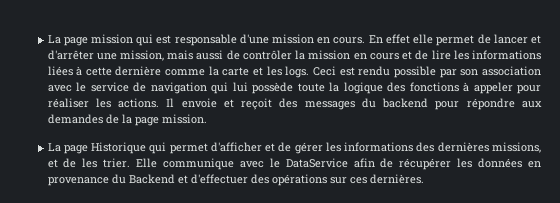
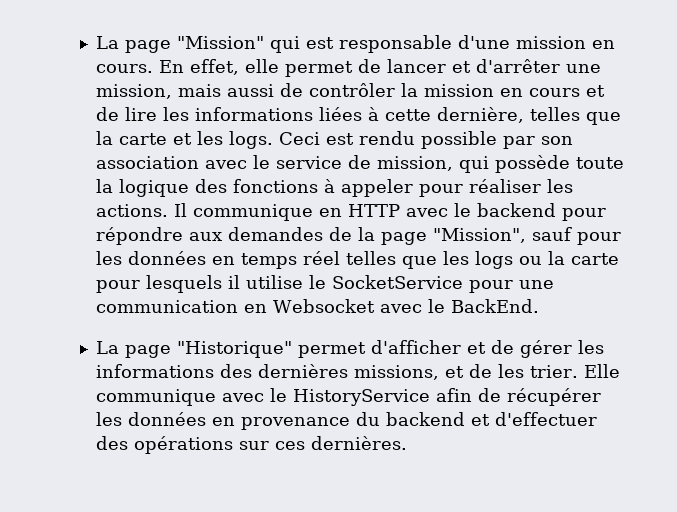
- La page mission qui est responsable d'une mission en cours.
+ La page "Mission" qui est responsable d'une mission en cours.
- En effet elle permet de lancer et d'arrêter une mission, mais aussi de contrôler la mission en cours et de lire les informations liées à cette dernière comme la carte et les logs.
+ En effet, elle permet de lancer et d'arrêter une mission, mais aussi de contrôler la mission en cours et de lire les informations liées à cette dernière, telles que la carte et les logs.
- Ceci est rendu possible par son association avec le service de navigation qui lui possède toute la logique des fonctions à appeler pour réaliser les actions.
+ Ceci est rendu possible par son association avec le service de mission, qui possède toute la logique des fonctions à appeler pour réaliser les actions.
- Il envoie et reçoit des messages du backend pour répondre aux demandes de la page mission.
- La page Historique qui permet d'afficher et de gérer les informations des dernières missions, et de les trier.
+ Il communique en HTTP avec le backend pour répondre aux demandes de la page "Mission", sauf pour les données en temps réel telles que les logs ou la carte pour lesquels il utilise le SocketService pour une communication en Websocket avec le BackEnd.
+ La page "Historique" permet d'afficher et de gérer les informations des dernières missions, et de les trier.
- Elle communique avec le DataService afin de récupérer les données en provenance du Backend et d'effectuer des opérations sur ces dernières.
+ Elle communique avec le HistoryService afin de récupérer les données en provenance du backend et d'effectuer des opérations sur ces dernières.

